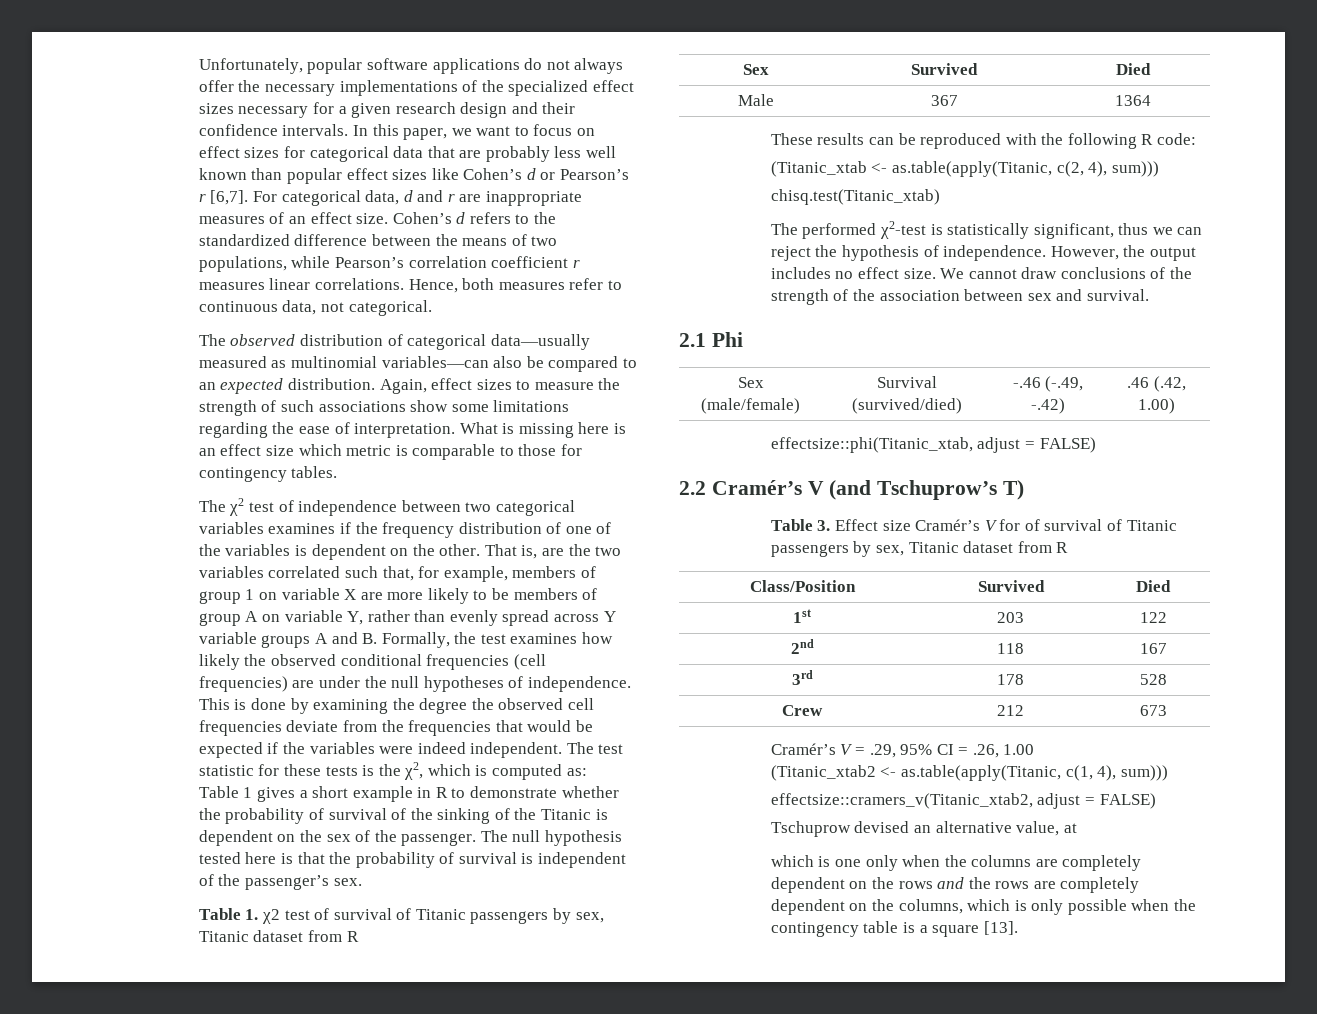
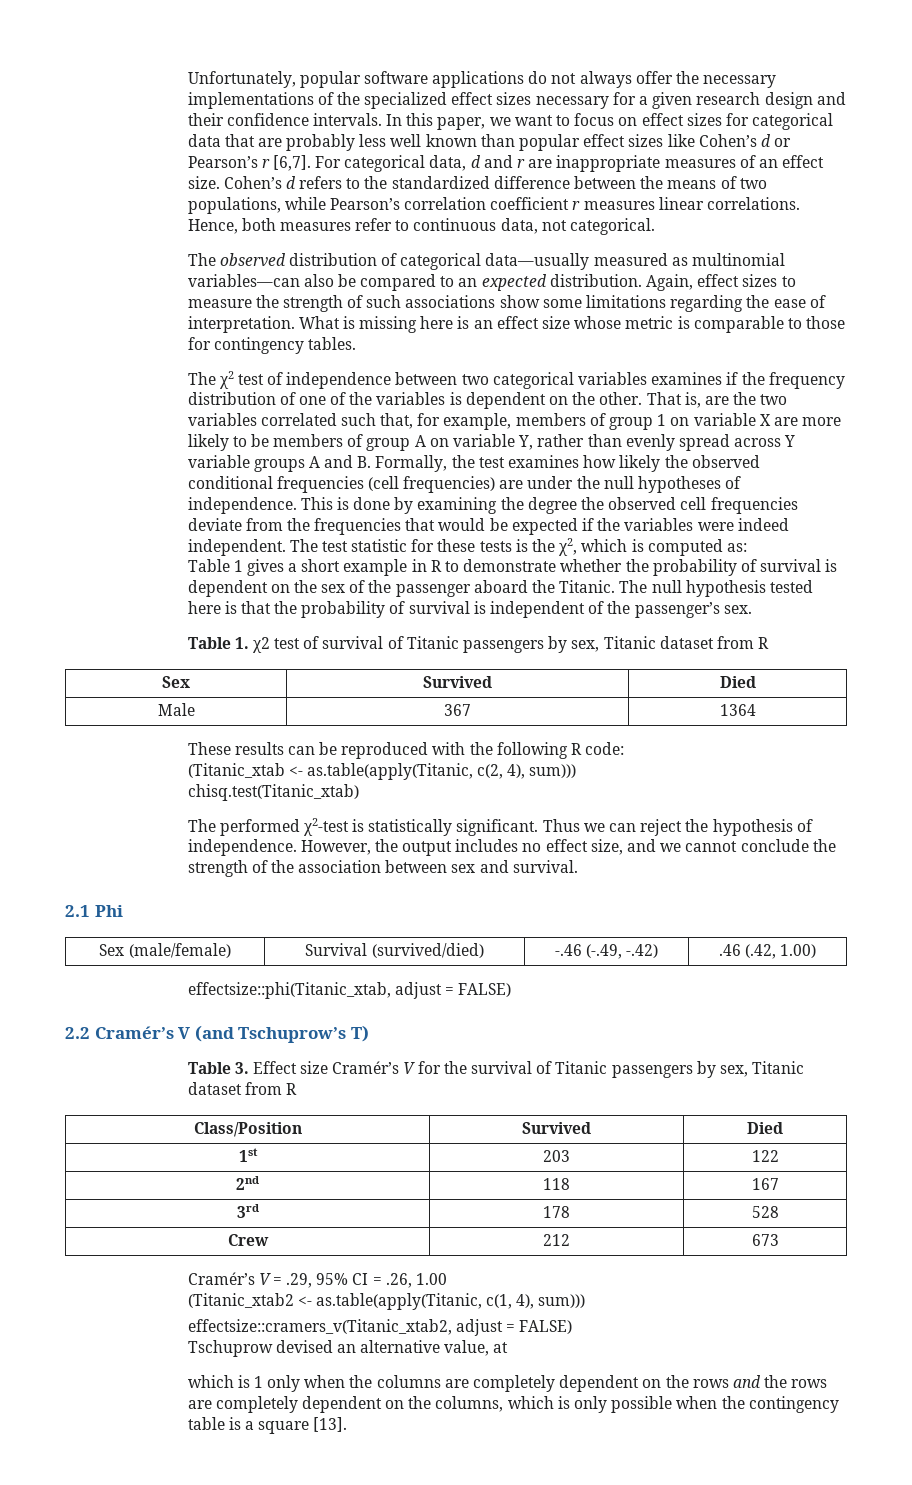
- What is missing here is an effect size which metric is comparable to those for contingency tables.
+ What is missing here is an effect size whose metric is comparable to those for contingency tables.
- Table 1 gives a short example in R to demonstrate whether the probability of survival of the sinking of the Titanic is dependent on the sex of the passenger.
+ Table 1 gives a short example in R to demonstrate whether the probability of survival is dependent on the sex of the passenger aboard the Titanic.
- The performed χ2-test is statistically significant, thus we can reject the hypothesis of independence.
+ The performed χ2-test is statistically significant. Thus we can reject the hypothesis of independence.
- However, the output includes no effect size. We cannot draw conclusions of the strength of the association between sex and survival.
+ However, the output includes no effect size, and we cannot conclude the strength of the association between sex and survival.
- Table 3. Effect size Cramér’s V for of survival of Titanic passengers by sex, Titanic dataset from R
+ Table 3. Effect size Cramér’s V for the survival of Titanic passengers by sex, Titanic dataset from R
- which is one only when the columns are completely dependent on the rows and the rows are completely dependent on the columns, which is only possible when the contingency table is a square [13].
+ which is 1 only when the columns are completely dependent on the rows and the rows are completely dependent on the columns, which is only possible when the contingency table is a square [13].

